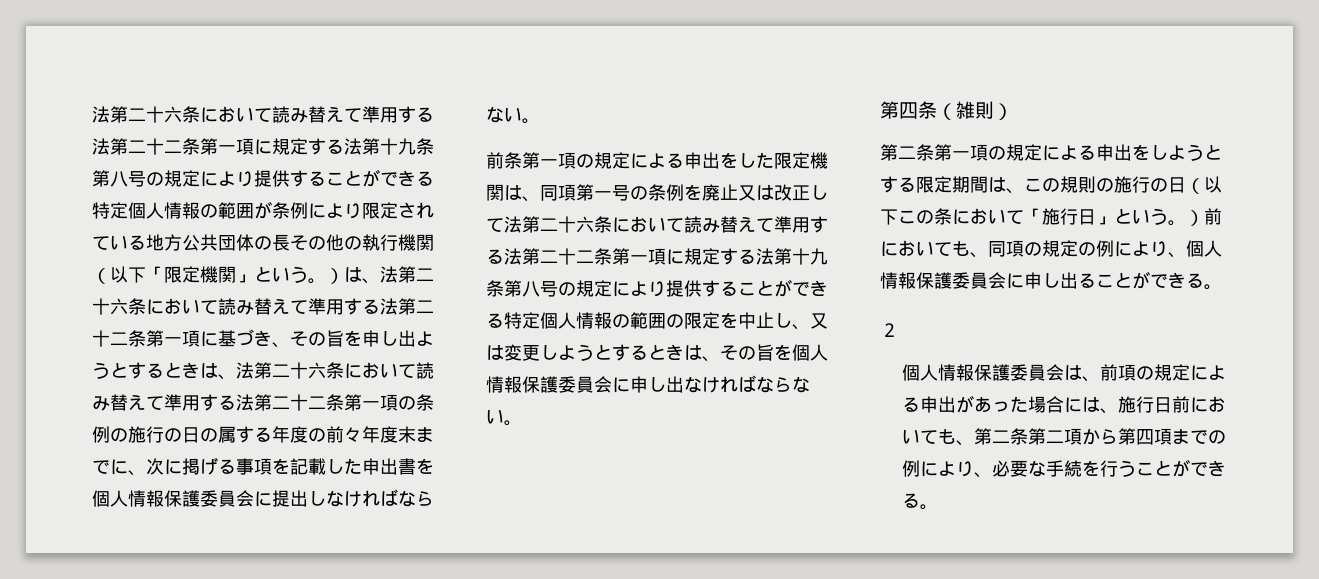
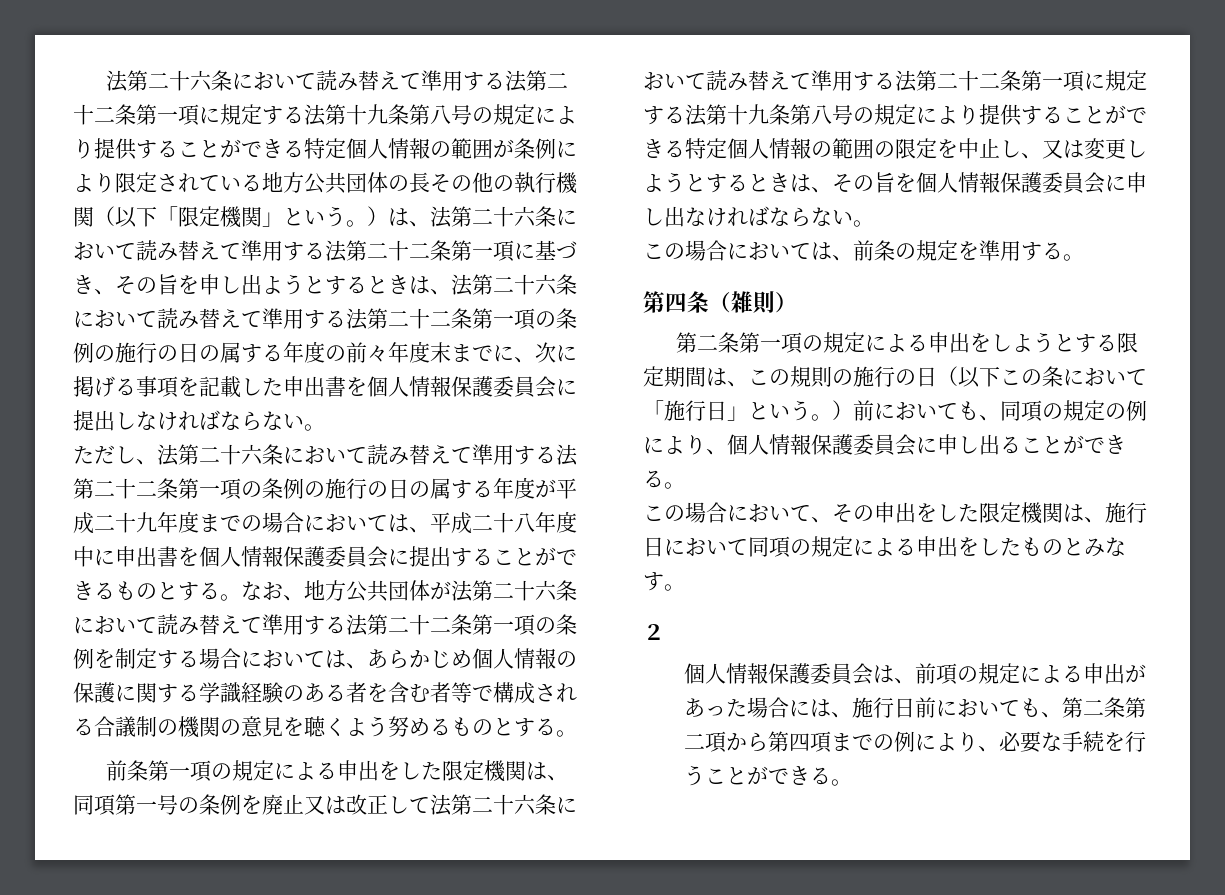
+ ただし、法第二十六条において読み替えて準用する法第二十二条第一項の条例の施行の日の属する年度が平成二十九年度までの場合においては、平成二十八年度中に申出書を個人情報保護委員会に提出することができるものとする。なお、地方公共団体が法第二十六条において読み替えて準用する法第二十二条第一項の条例を制定する場合においては、あらかじめ個人情報の保護に関する学識経験のある者を含む者等で構成される合議制の機関の意見を聴くよう努めるものとする。
+ この場合においては、前条の規定を準用する。
+ この場合において、その申出をした限定機関は、施行日において同項の規定による申出をしたものとみなす。

